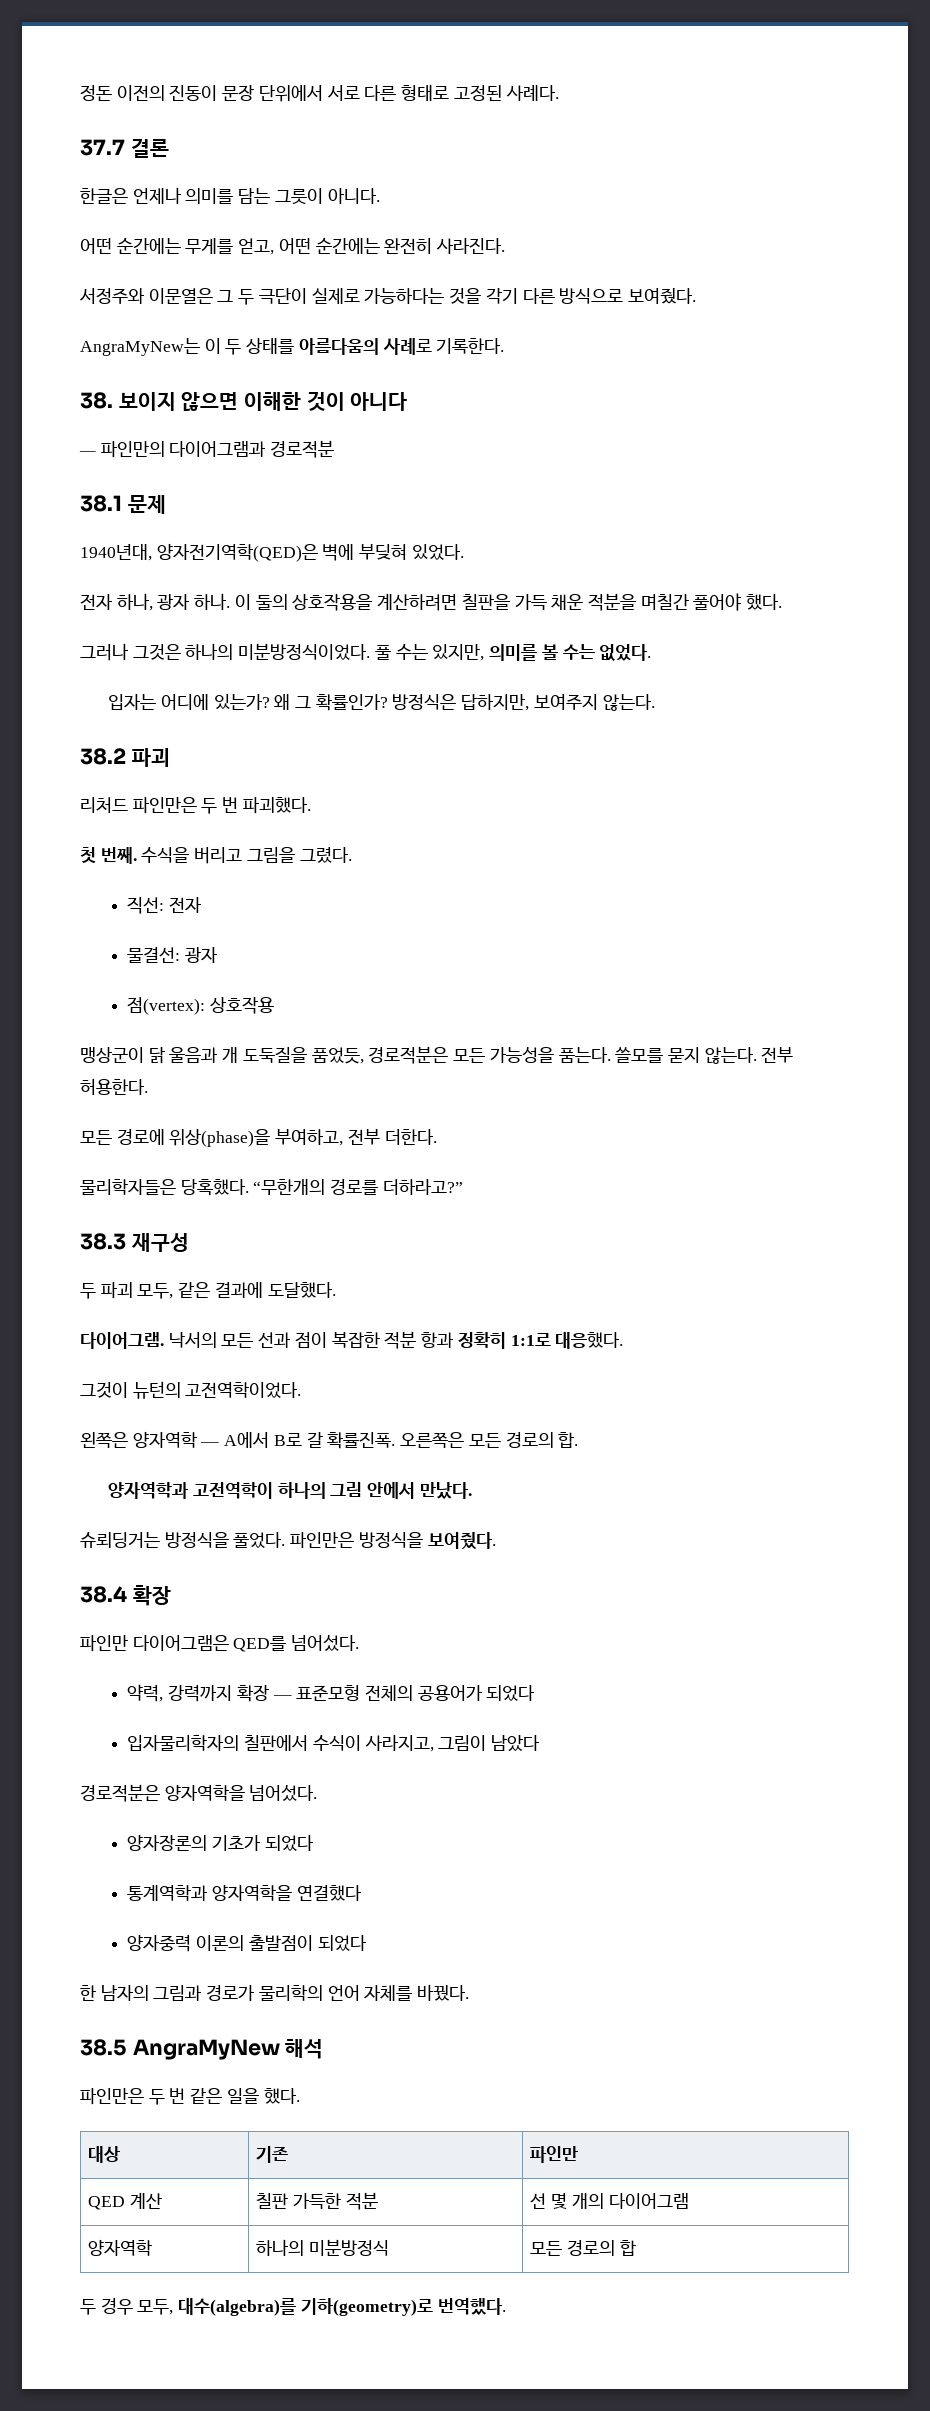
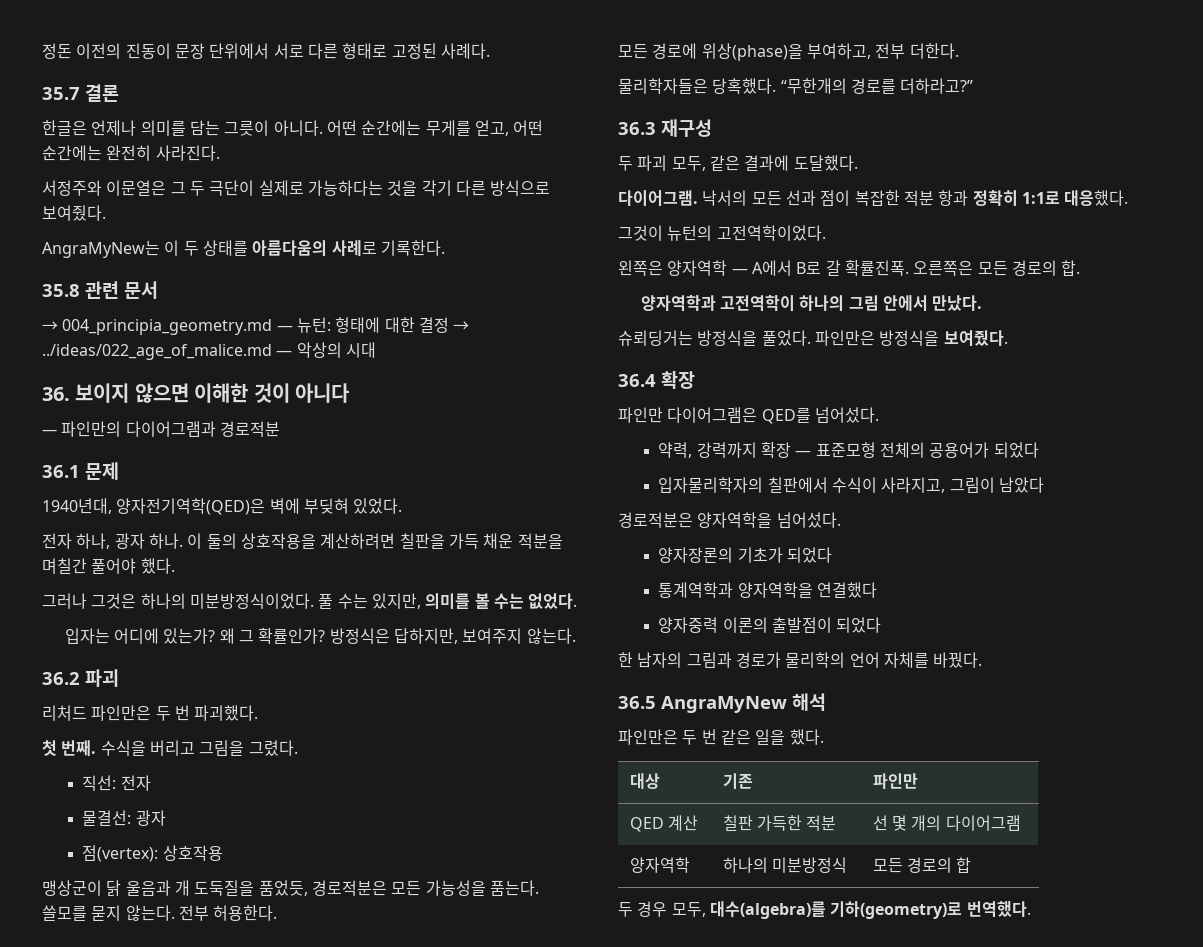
- 37.7 결론
+ 35.7 결론
- 한글은 언제나 의미를 담는 그릇이 아니다.
- 어떤 순간에는 무게를 얻고, 어떤 순간에는 완전히 사라진다.
+ 한글은 언제나 의미를 담는 그릇이 아니다. 어떤 순간에는 무게를 얻고, 어떤 순간에는 완전히 사라진다.
- 38. 보이지 않으면 이해한 것이 아니다
+ 35.8 관련 문서
+ → 004_principia_geometry.md — 뉴턴: 형태에 대한 결정 → ../ideas/022_age_of_malice.md — 악상의 시대
+ 36. 보이지 않으면 이해한 것이 아니다
- 38.1 문제
+ 36.1 문제
- 38.2 파괴
+ 36.2 파괴
- 38.3 재구성
+ 36.3 재구성
- 38.4 확장
+ 36.4 확장
- 38.5 AngraMyNew 해석
+ 36.5 AngraMyNew 해석

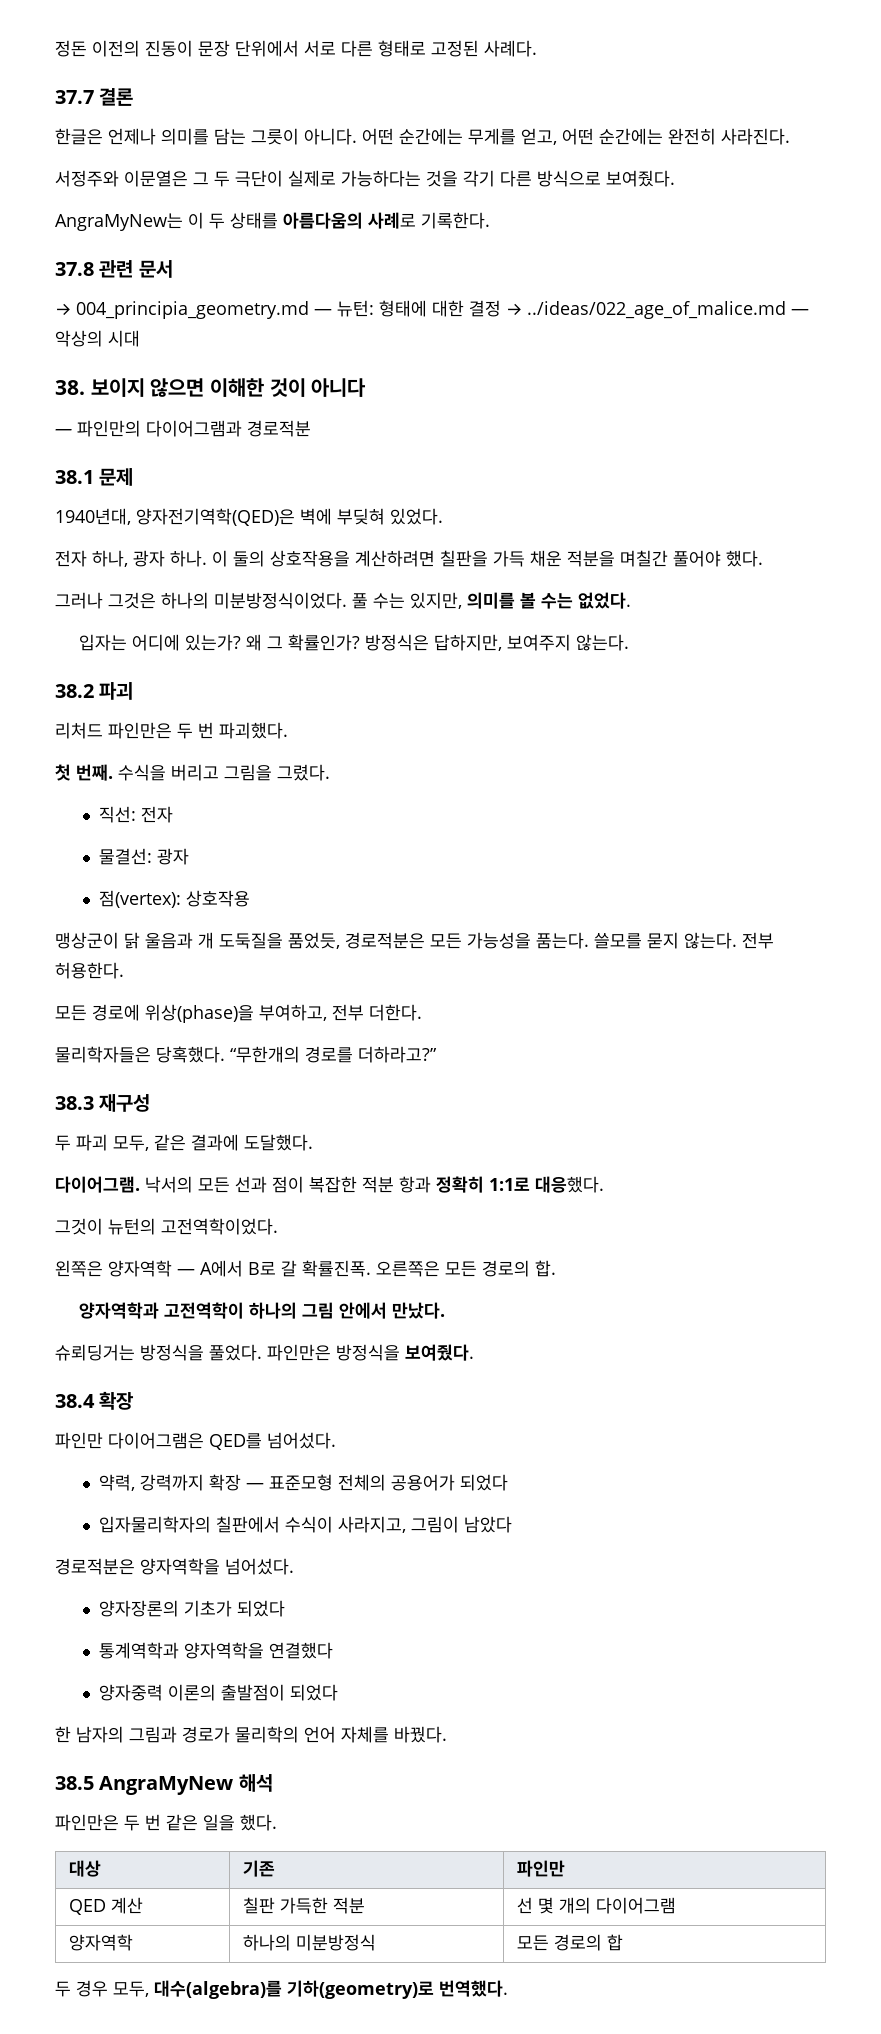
- 35.7 결론
+ 37.7 결론
- 35.8 관련 문서
+ 37.8 관련 문서
- 36. 보이지 않으면 이해한 것이 아니다
+ 38. 보이지 않으면 이해한 것이 아니다
- 36.1 문제
+ 38.1 문제
- 36.2 파괴
+ 38.2 파괴
- 36.3 재구성
+ 38.3 재구성
- 36.4 확장
+ 38.4 확장
- 36.5 AngraMyNew 해석
+ 38.5 AngraMyNew 해석

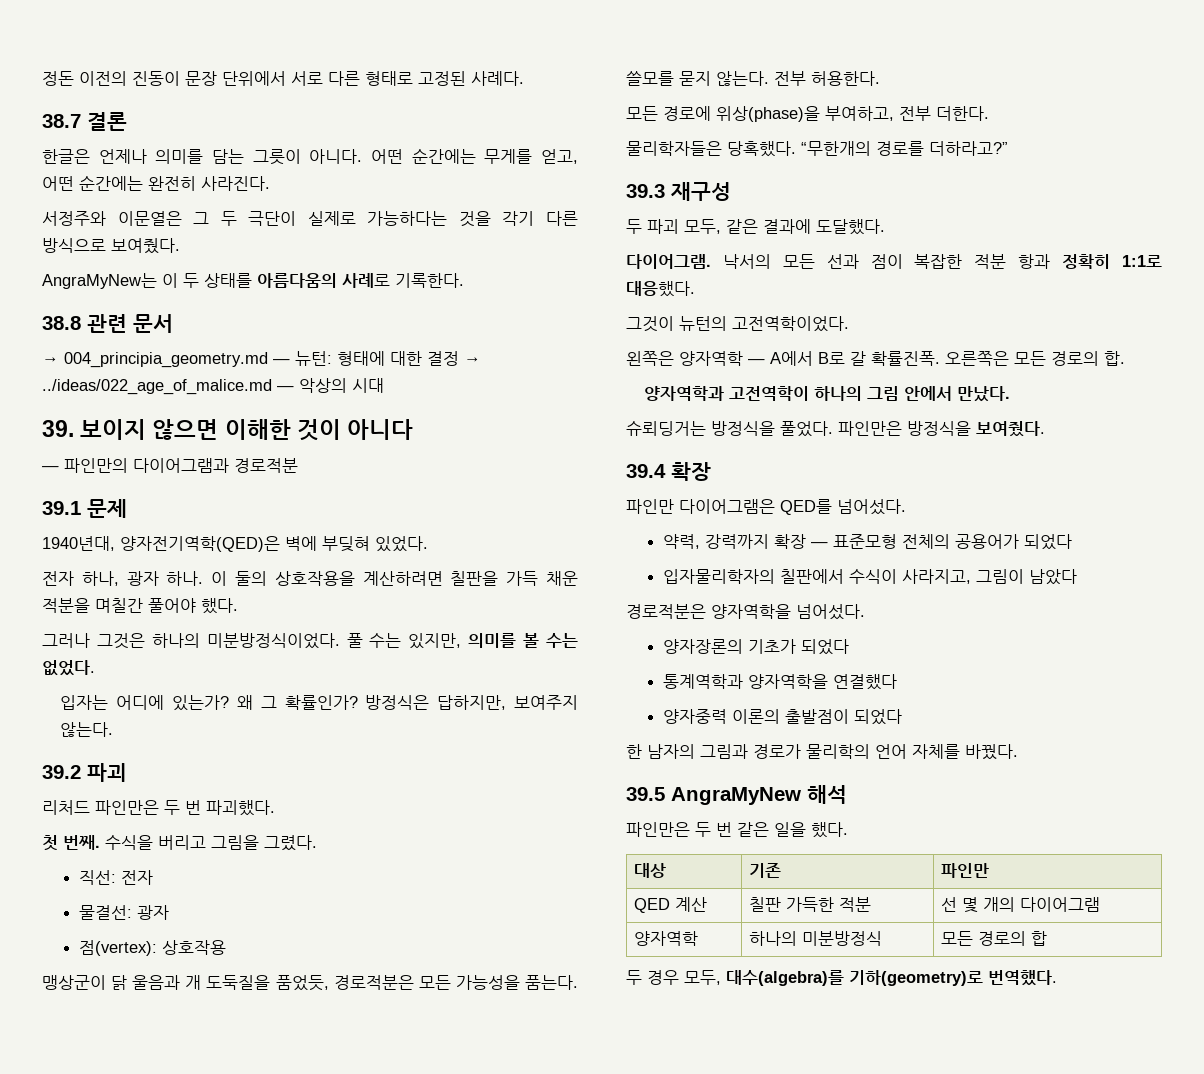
- 37.7 결론
+ 38.7 결론
- 37.8 관련 문서
+ 38.8 관련 문서
- 38. 보이지 않으면 이해한 것이 아니다
+ 39. 보이지 않으면 이해한 것이 아니다
- 38.1 문제
+ 39.1 문제
- 38.2 파괴
+ 39.2 파괴
- 38.3 재구성
+ 39.3 재구성
- 38.4 확장
+ 39.4 확장
- 38.5 AngraMyNew 해석
+ 39.5 AngraMyNew 해석

